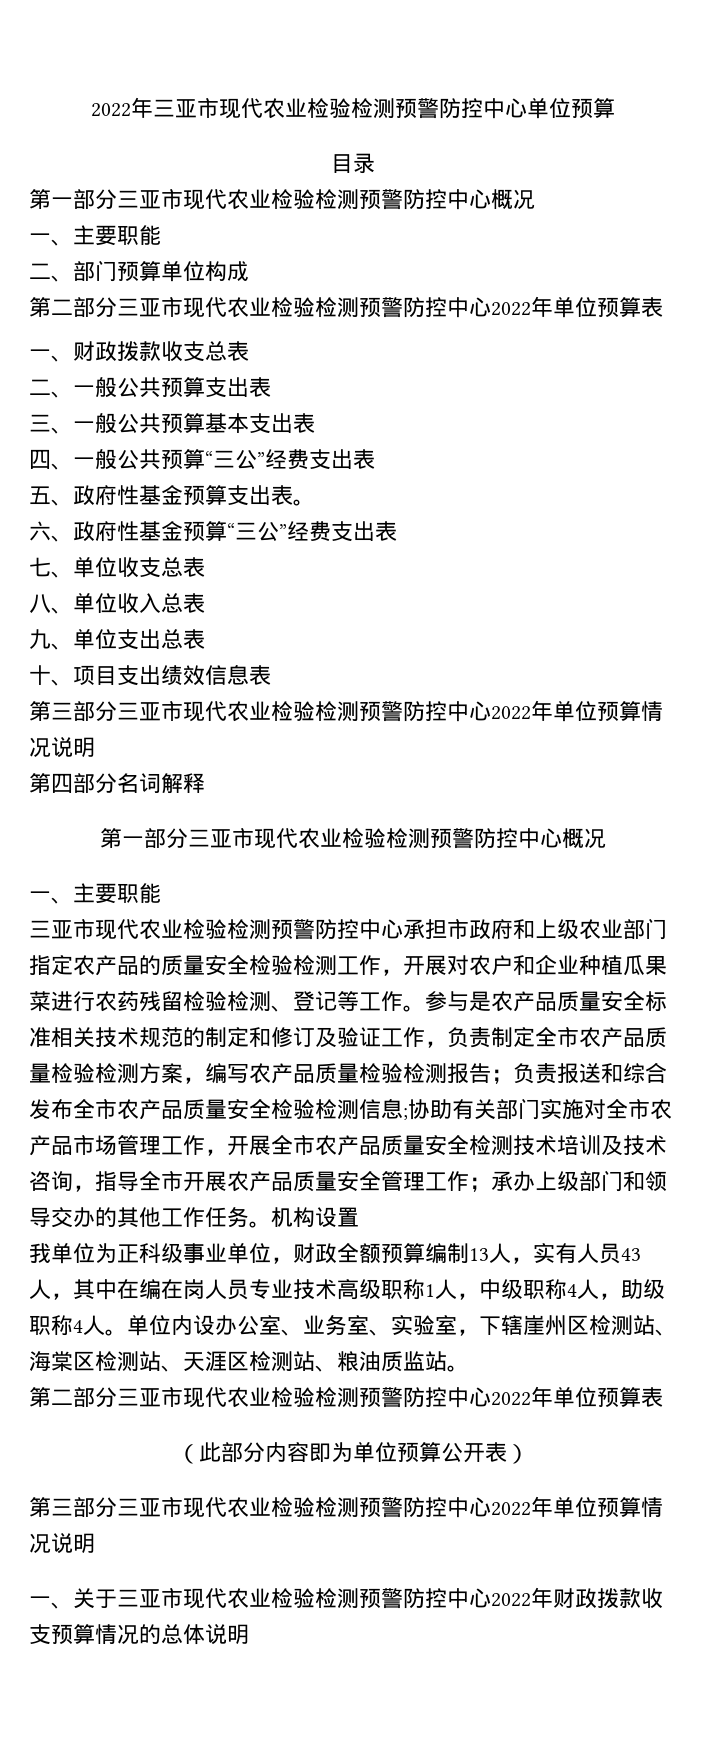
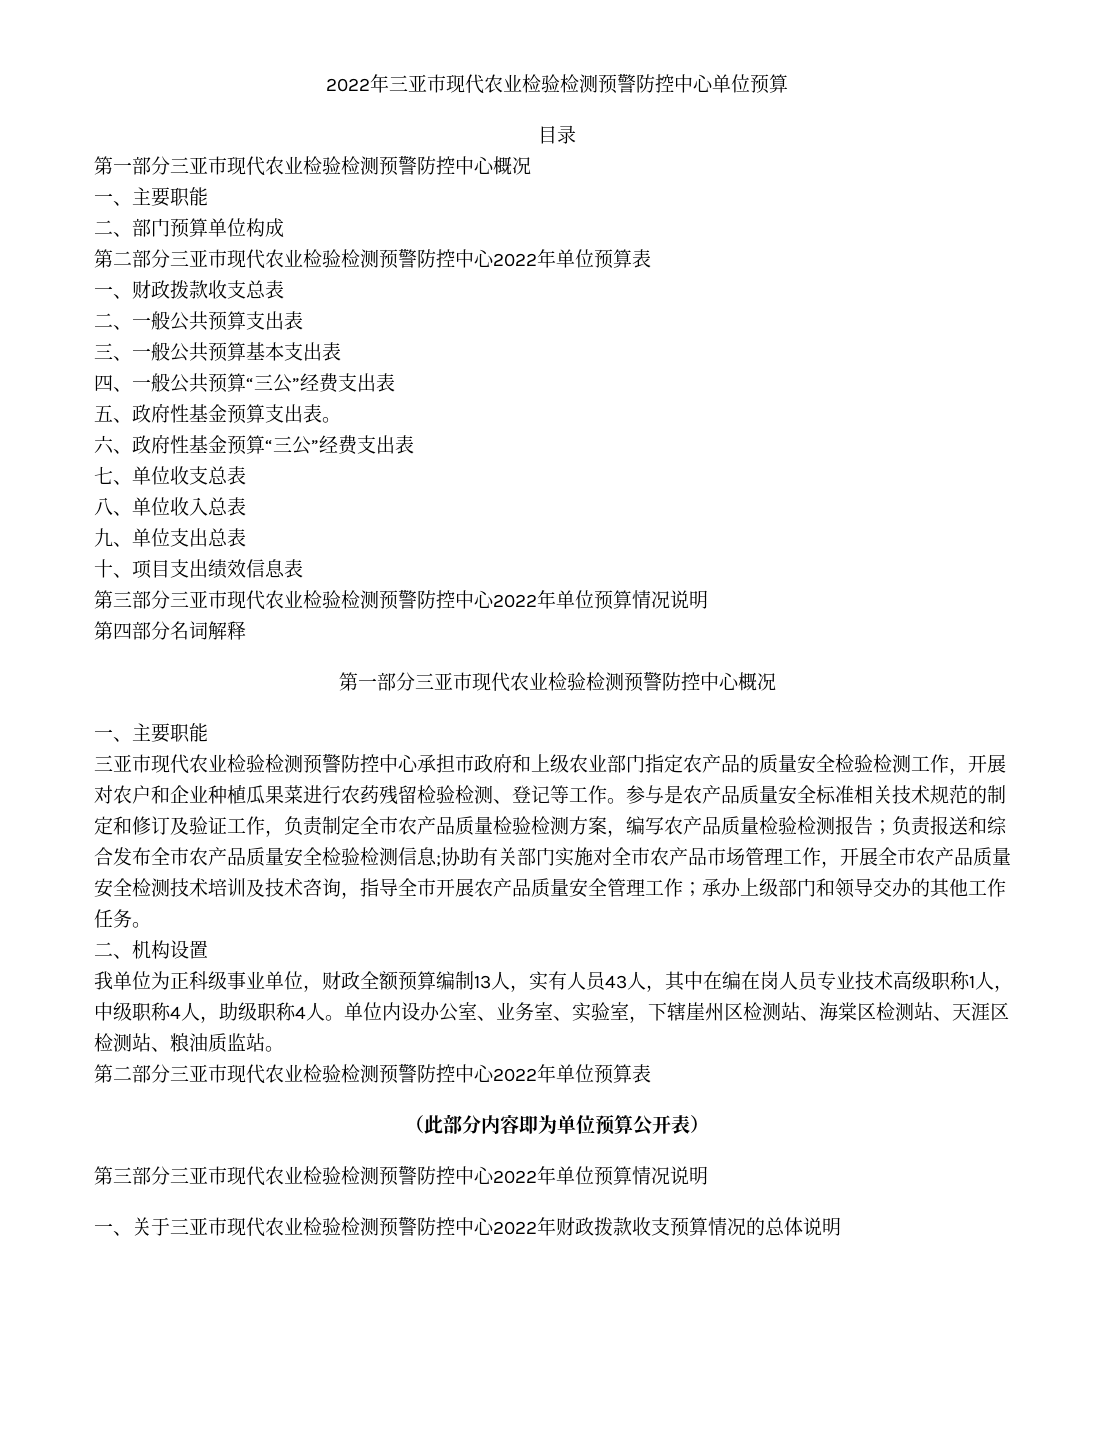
- 承办上级部门和领导交办的其他工作任务。机构设置
+ 承办上级部门和领导交办的其他工作任务。
+ 二、机构设置

